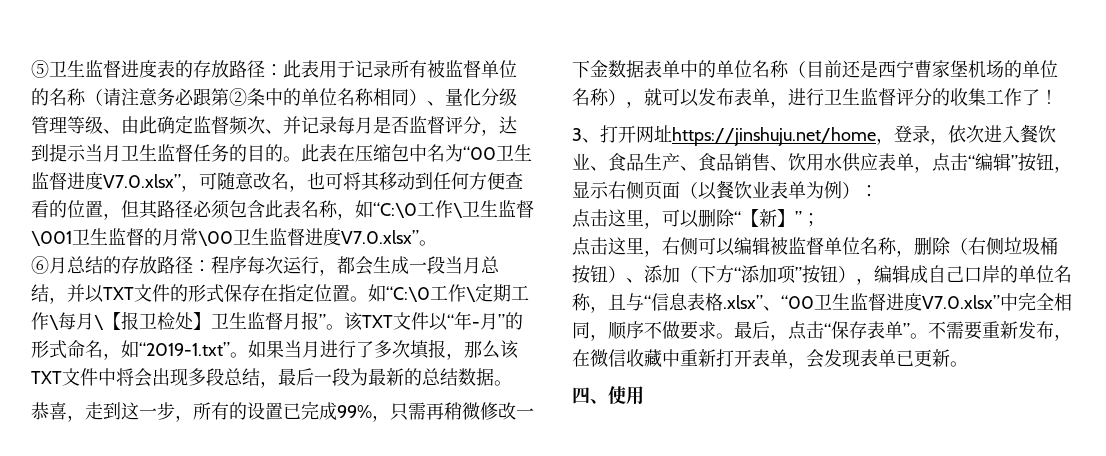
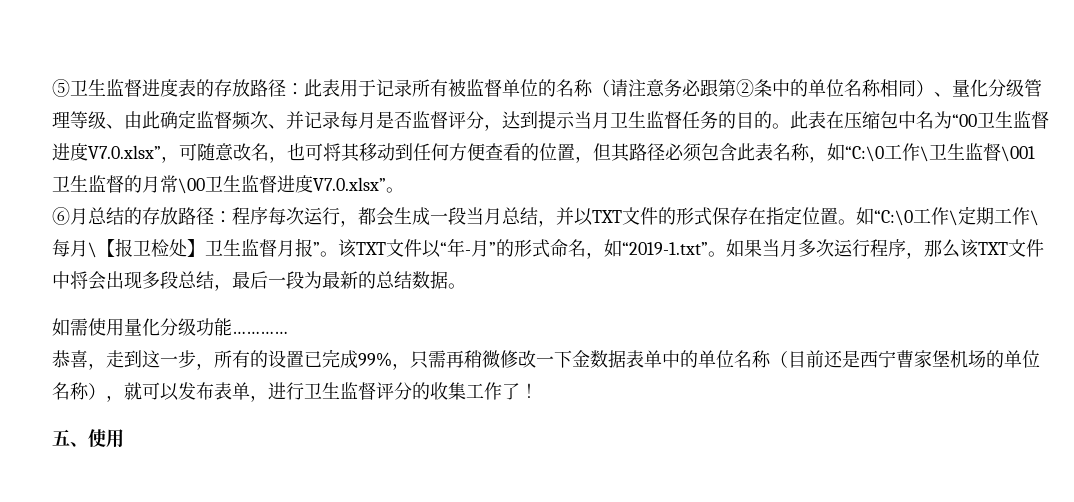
- 如果当月进行了多次填报，那么该TXT文件中将会出现多段总结，最后一段为最新的总结数据。
+ 如果当月多次运行程序，那么该TXT文件中将会出现多段总结，最后一段为最新的总结数据。
+ 如需使用量化分级功能…………
- 3、打开网址https://jinshuju.net/home，登录，依次进入餐饮业、食品生产、食品销售、饮用水供应表单，点击“编辑”按钮，显示右侧页面（以餐饮业表单为例）：
- 点击这里，可以删除“【新】”；
- 点击这里，右侧可以编辑被监督单位名称，删除（右侧垃圾桶按钮）、添加（下方“添加项”按钮），编辑成自己口岸的单位名称，且与“信息表格.xlsx”、“00卫生监督进度V7.0.xlsx”中完全相同，顺序不做要求。最后，点击“保存表单”。不需要重新发布，在微信收藏中重新打开表单，会发现表单已更新。
- 四、使用
+ 五、使用

